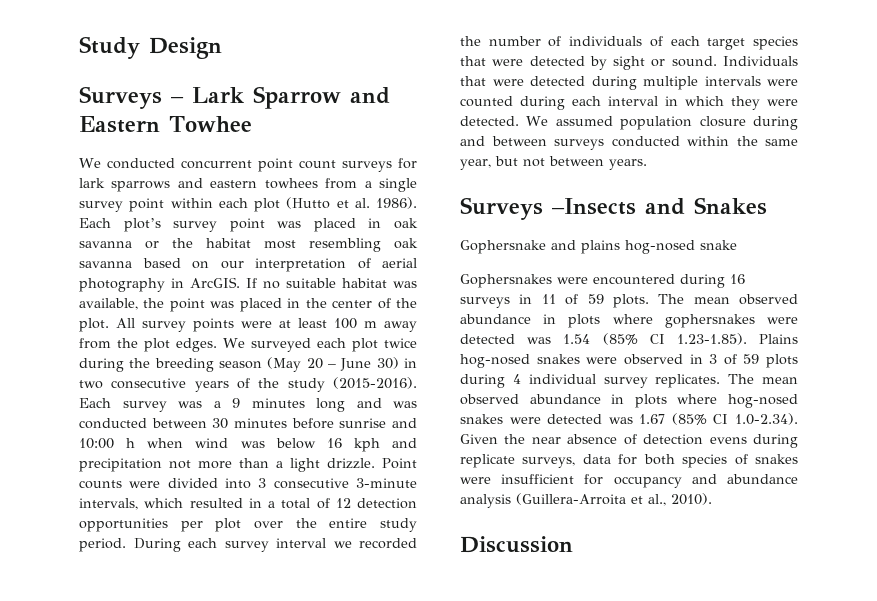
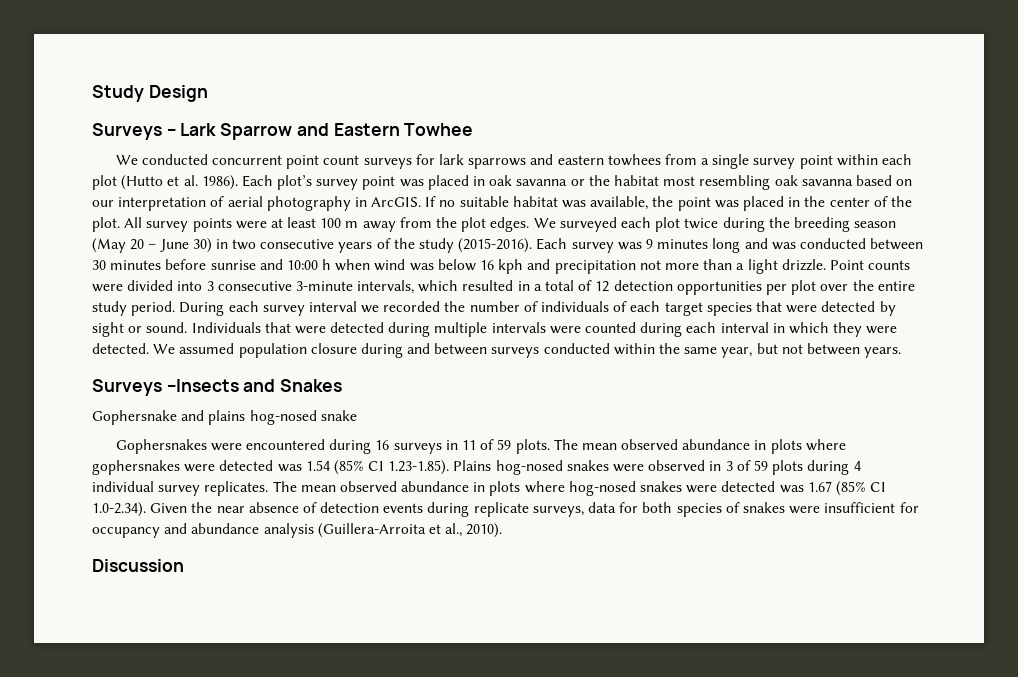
- Each survey was a 9 minutes long and was conducted between 30 minutes before sunrise and 10:00 h when wind was below 16 kph and precipitation not more than a light drizzle.
+ Each survey was 9 minutes long and was conducted between 30 minutes before sunrise and 10:00 h when wind was below 16 kph and precipitation not more than a light drizzle.
- The mean observed abundance in plots where hog-nosed snakes were detected was 1.67 (85% CI 1.0-2.34). Given the near absence of detection evens during replicate surveys, data for both species of snakes were insufficient for occupancy and abundance analysis (Guillera-Arroita et al., 2010).
+ The mean observed abundance in plots where hog-nosed snakes were detected was 1.67 (85% CI 1.0-2.34). Given the near absence of detection events during replicate surveys, data for both species of snakes were insufficient for occupancy and abundance analysis (Guillera-Arroita et al., 2010).

